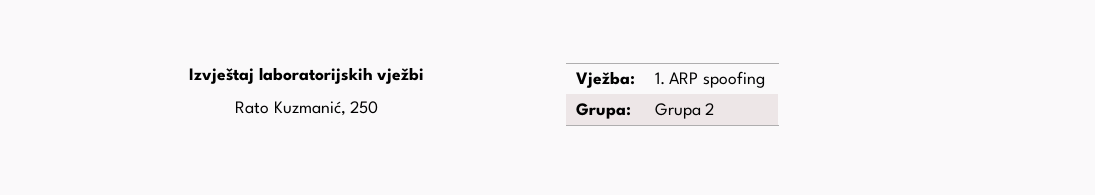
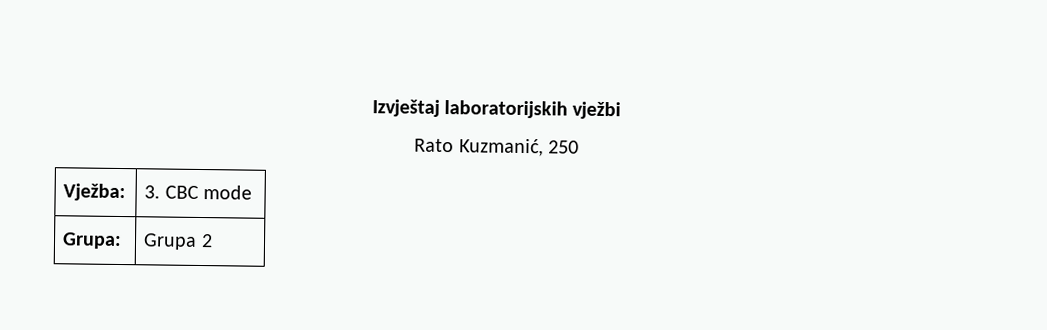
- Vježba: | 1. ARP spoofing
+ Vježba: | 3. CBC mode

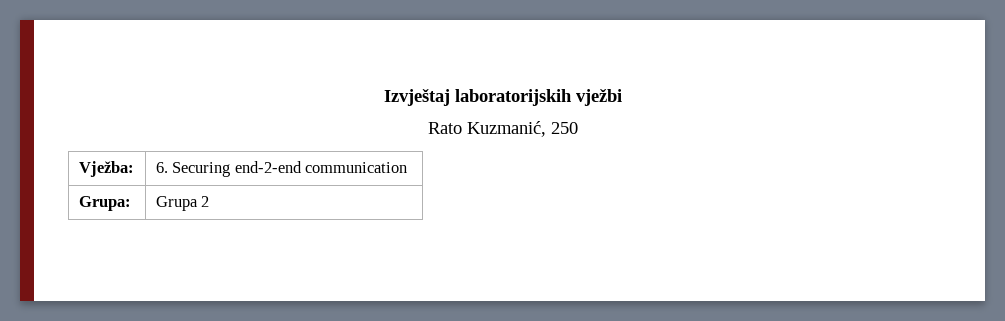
- Vježba: | 3. CBC mode
+ Vježba: | 6. Securing end-2-end communication

